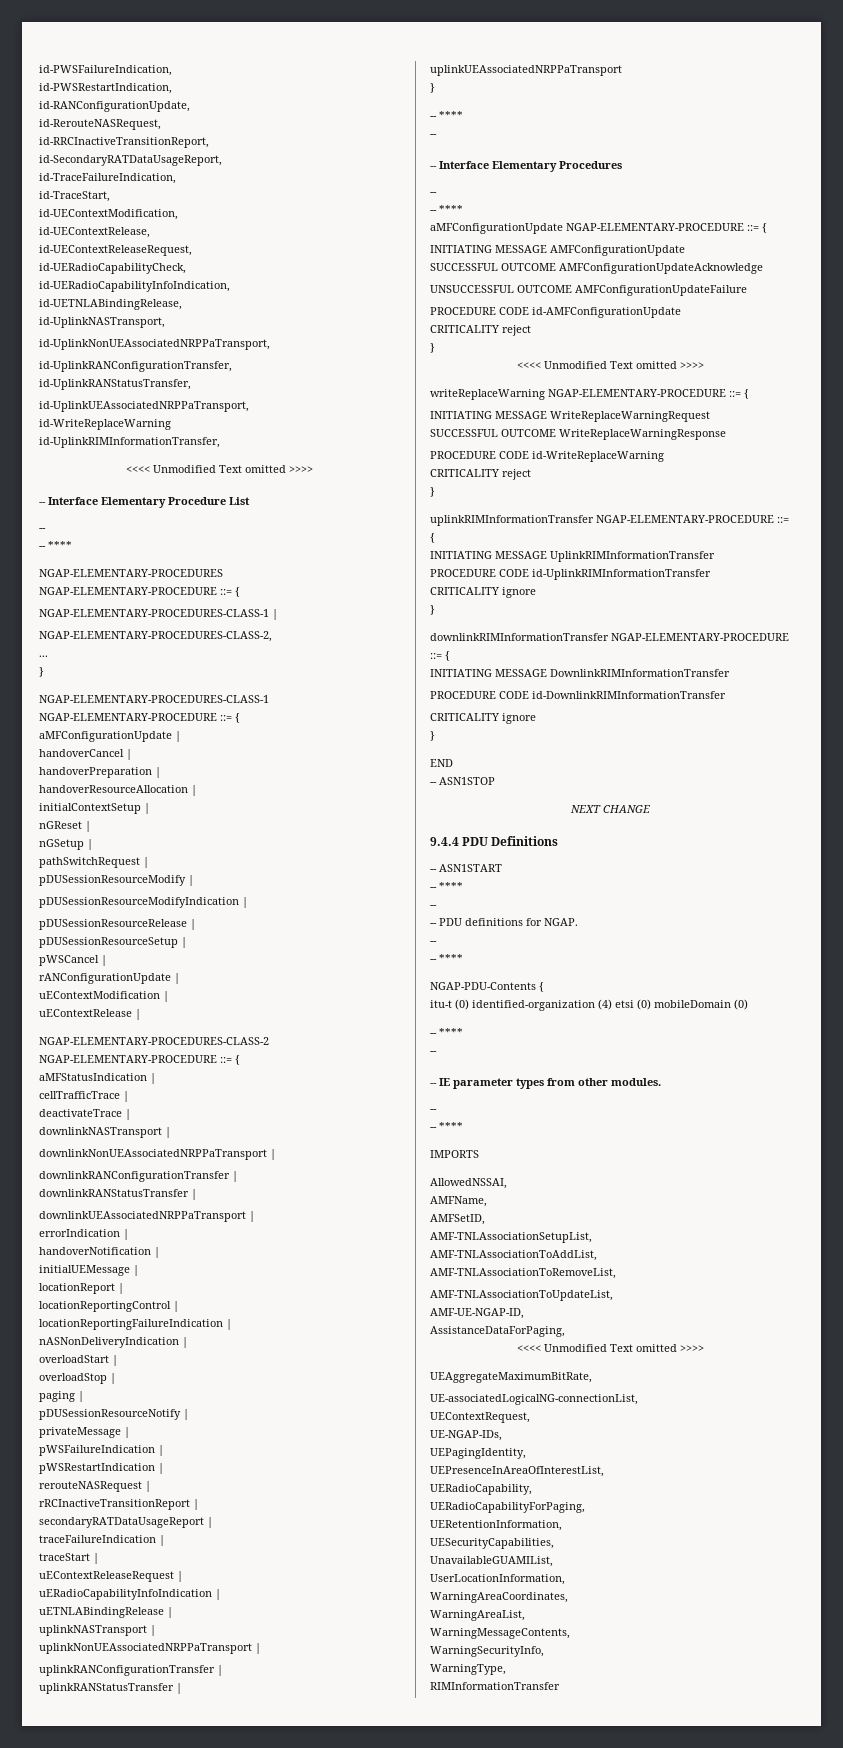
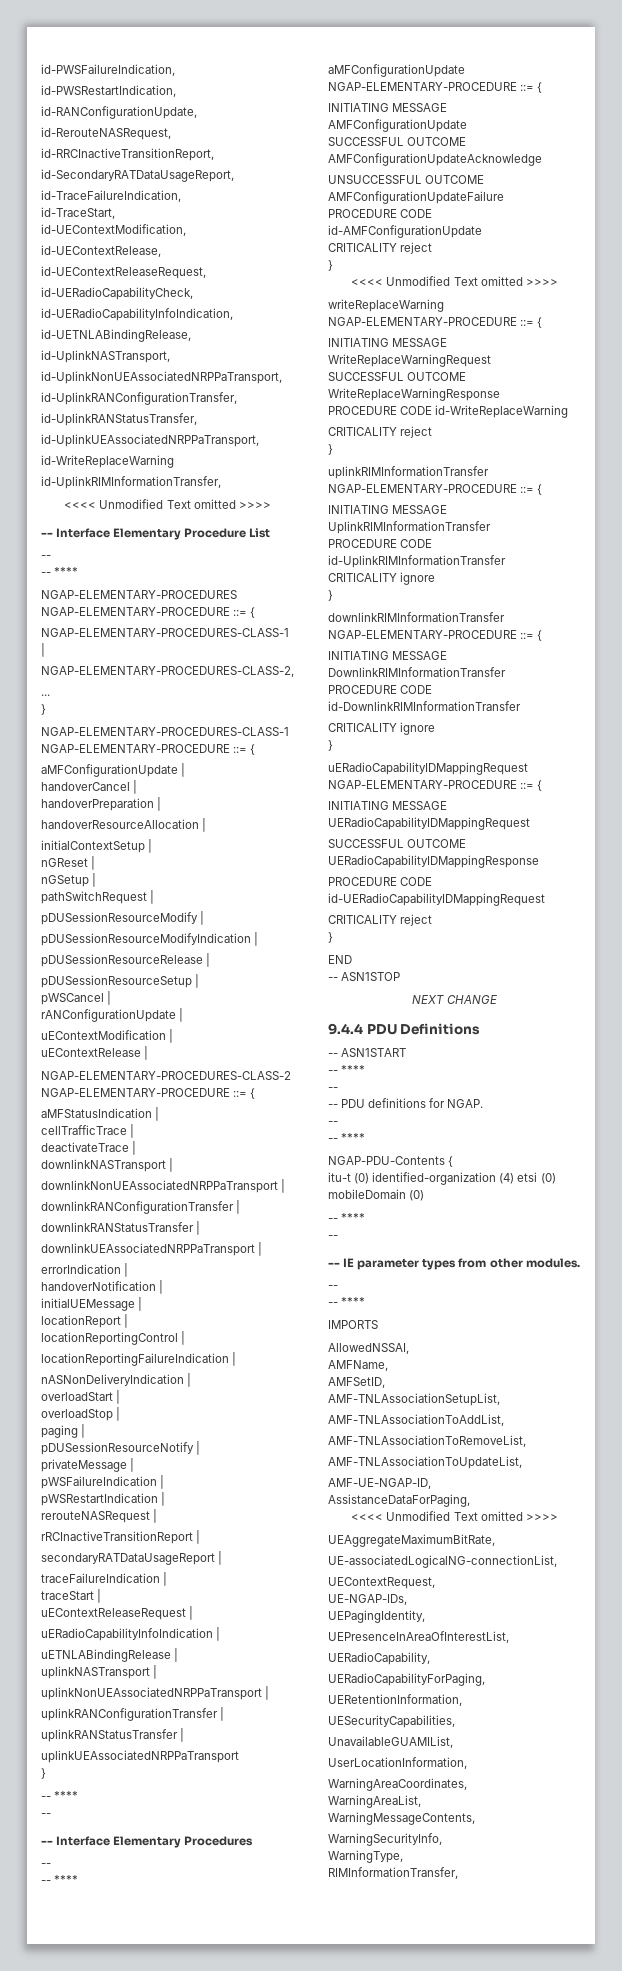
+ uERadioCapabilityIDMappingRequest NGAP-ELEMENTARY-PROCEDURE ::= {
+ INITIATING MESSAGE UERadioCapabilityIDMappingRequest
+ SUCCESSFUL OUTCOME UERadioCapabilityIDMappingResponse
+ PROCEDURE CODE id-UERadioCapabilityIDMappingRequest
+ CRITICALITY reject
+ }
- RIMInformationTransfer
+ RIMInformationTransfer,

